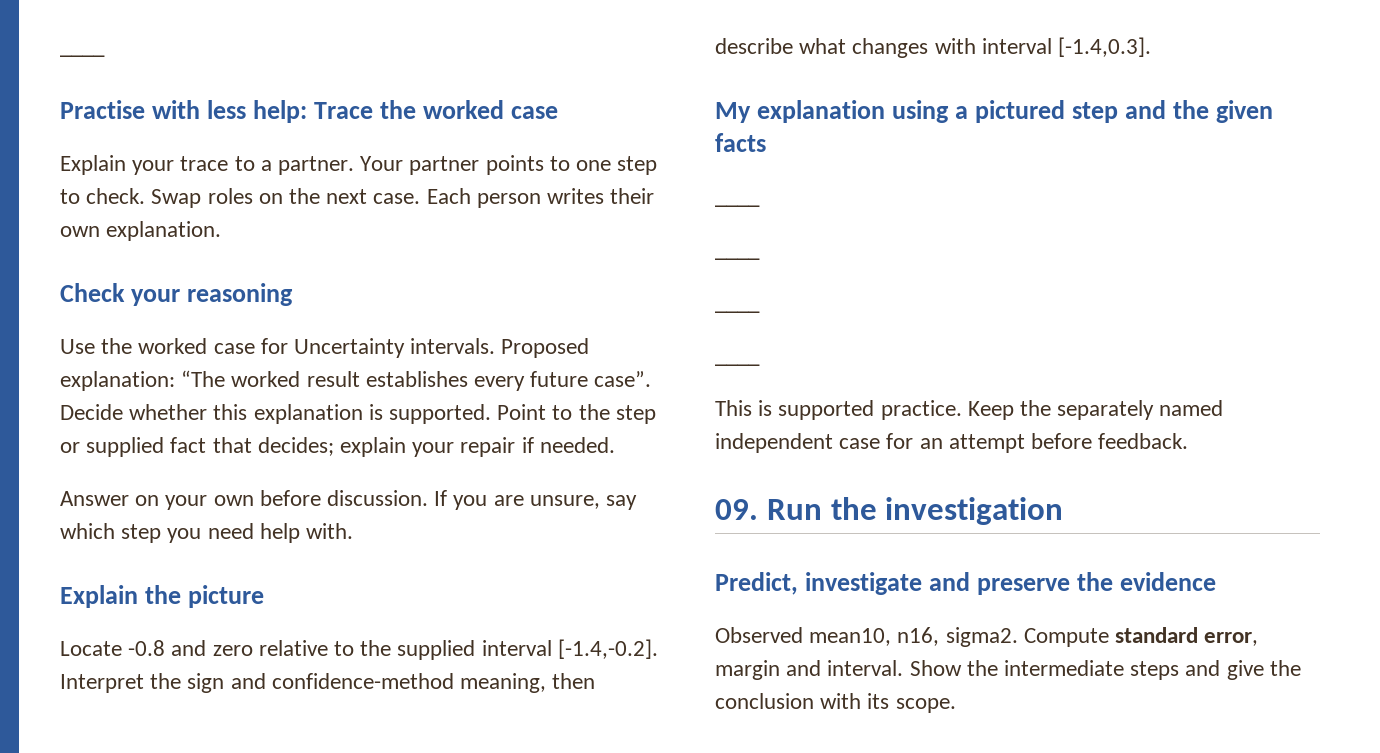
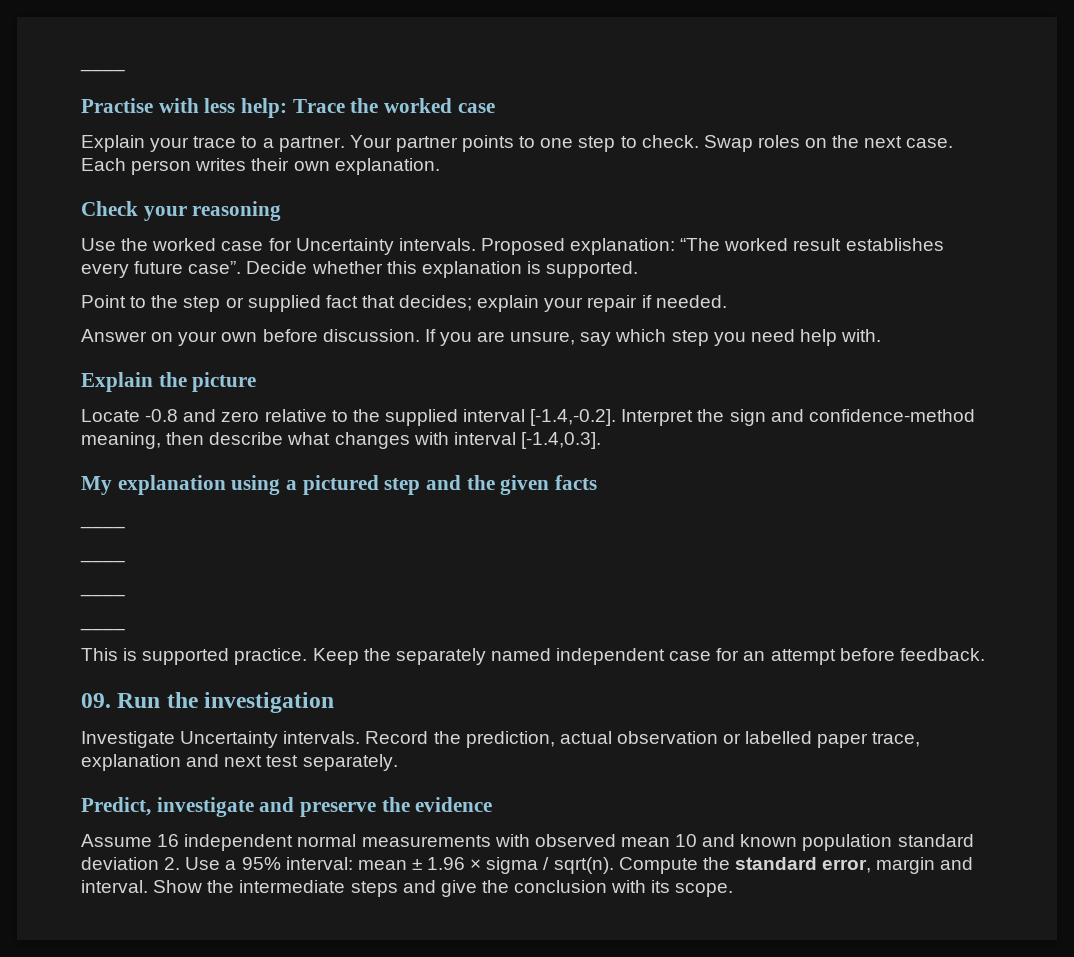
- Decide whether this explanation is supported. Point to the step or supplied fact that decides; explain your repair if needed.
+ Decide whether this explanation is supported.
+ Point to the step or supplied fact that decides; explain your repair if needed.
+ Investigate Uncertainty intervals. Record the prediction, actual observation or labelled paper trace, explanation and next test separately.
- Observed mean10, n16, sigma2. Compute standard error, margin and interval.
+ Assume 16 independent normal measurements with observed mean 10 and known population standard deviation 2. Use a 95% interval: mean ± 1.96 × sigma / sqrt(n). Compute the standard error, margin and interval.

